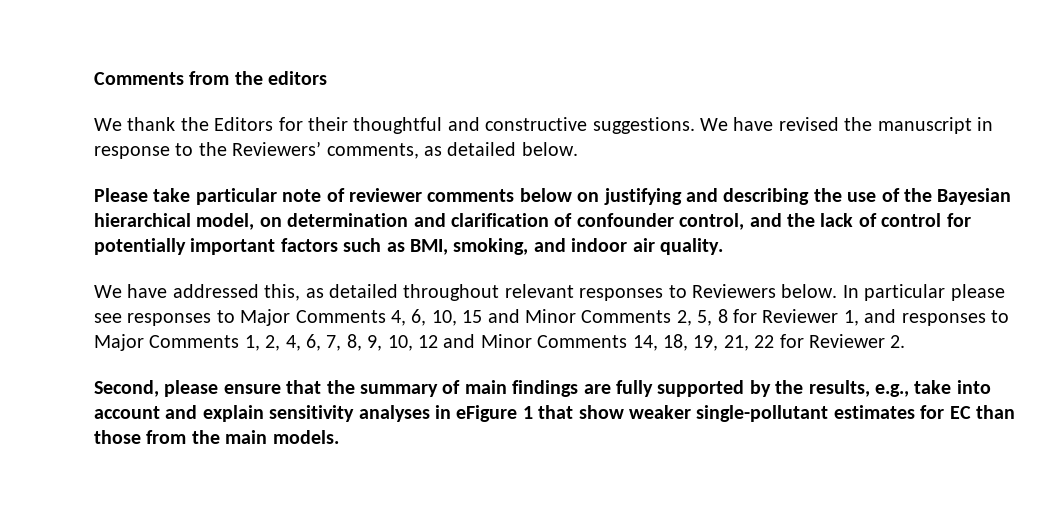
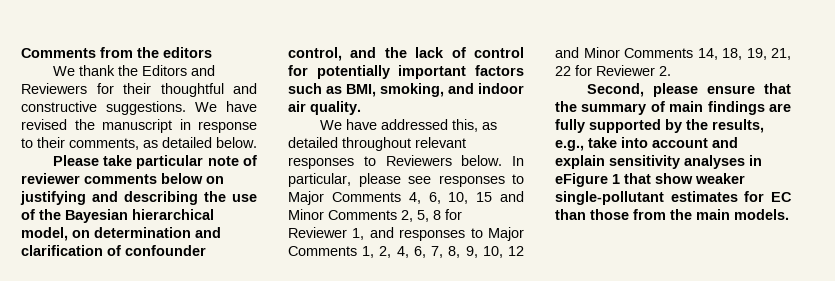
- We thank the Editors for their thoughtful and constructive suggestions.
+ We thank the Editors and Reviewers for their thoughtful and constructive suggestions.
- We have revised the manuscript in response to the Reviewers’ comments, as detailed below.
+ We have revised the manuscript in response to their comments, as detailed below.
- In particular please see responses to Major Comments 4, 6, 10, 15 and Minor Comments 2, 5, 8 for Reviewer 1, and responses to Major Comments 1, 2, 4, 6, 7, 8, 9, 10, 12 and Minor Comments 14, 18, 19, 21, 22 for Reviewer 2.
+ In particular, please see responses to Major Comments 4, 6, 10, 15 and Minor Comments 2, 5, 8 for Reviewer 1, and responses to Major Comments 1, 2, 4, 6, 7, 8, 9, 10, 12 and Minor Comments 14, 18, 19, 21, 22 for Reviewer 2.

